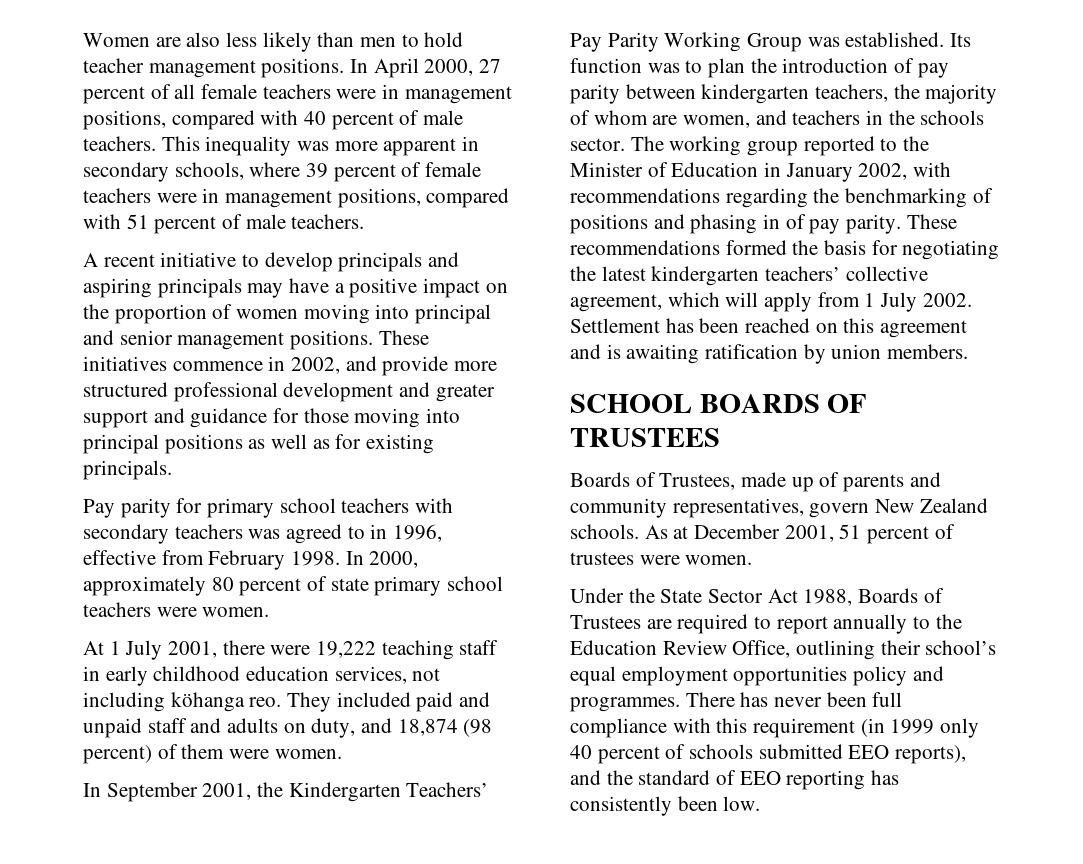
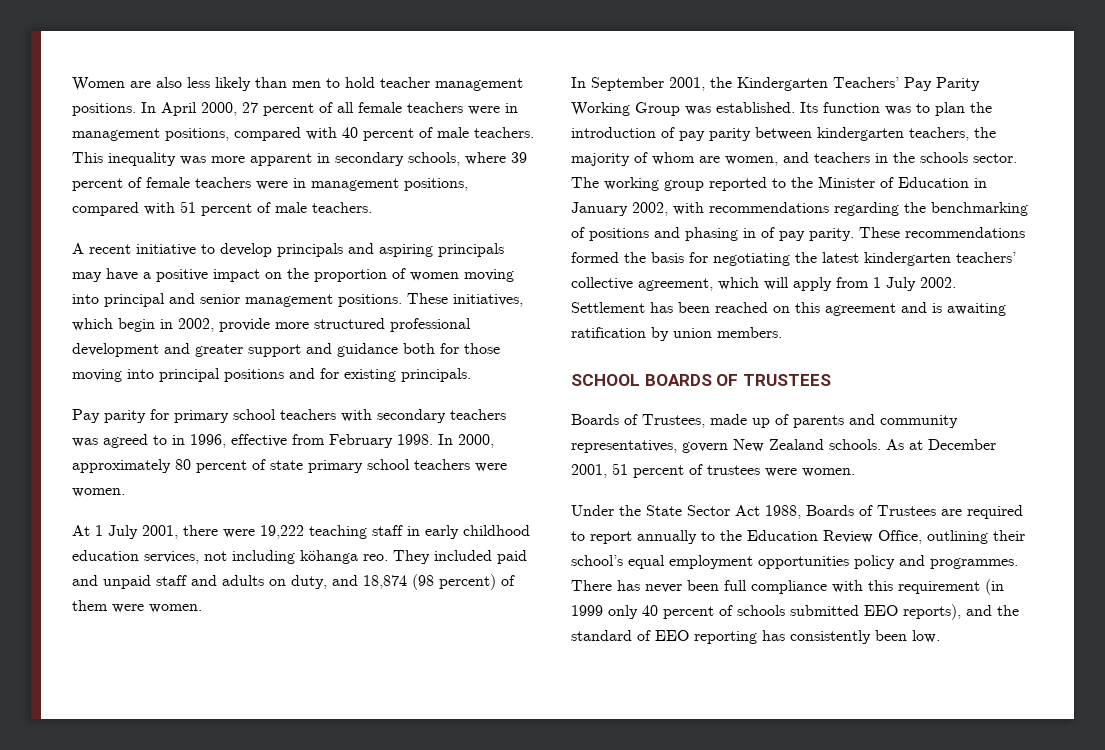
- These initiatives commence in 2002, and provide more structured professional development and greater support and guidance for those moving into principal positions as well as for existing principals.
+ These initiatives, which begin in 2002, provide more structured professional development and greater support and guidance both for those moving into principal positions and for existing principals.

